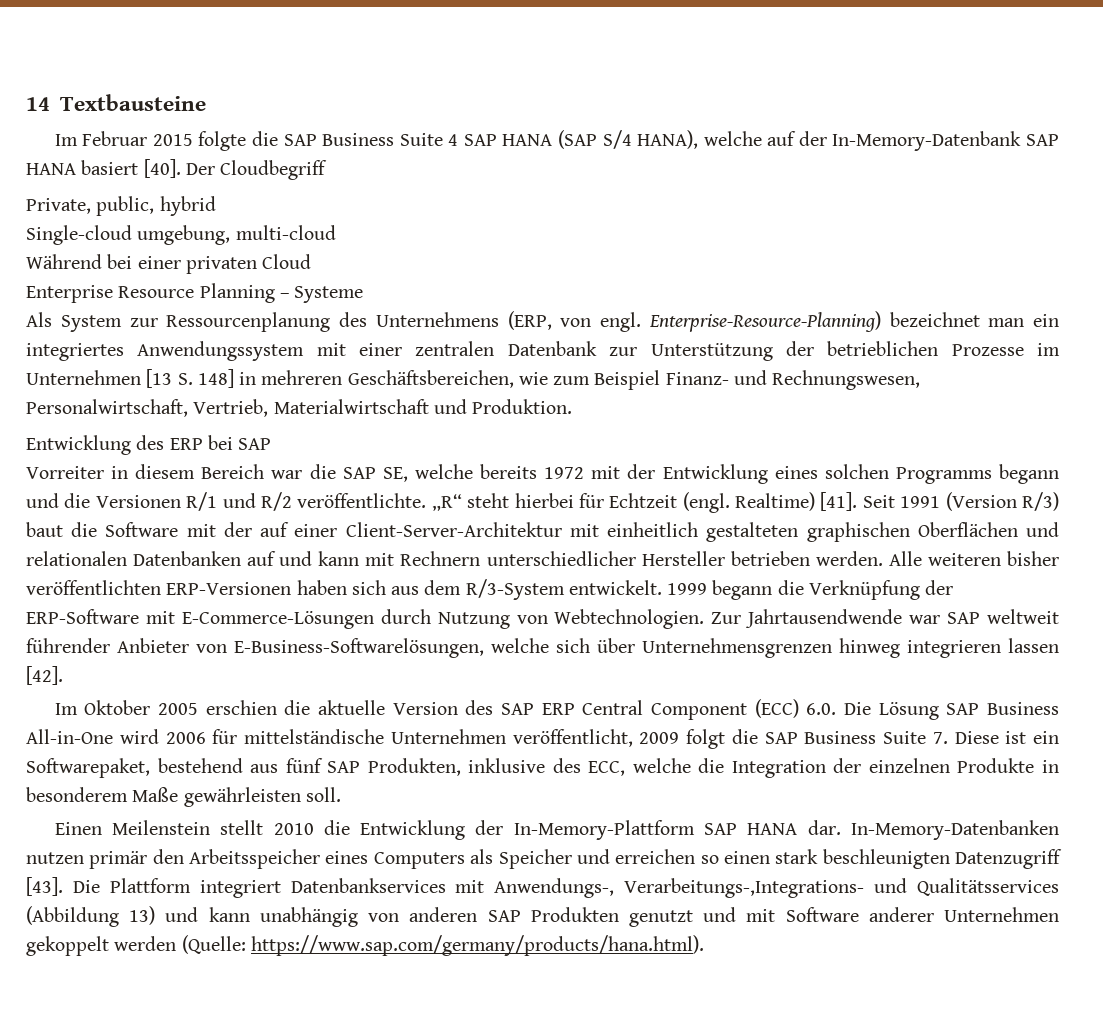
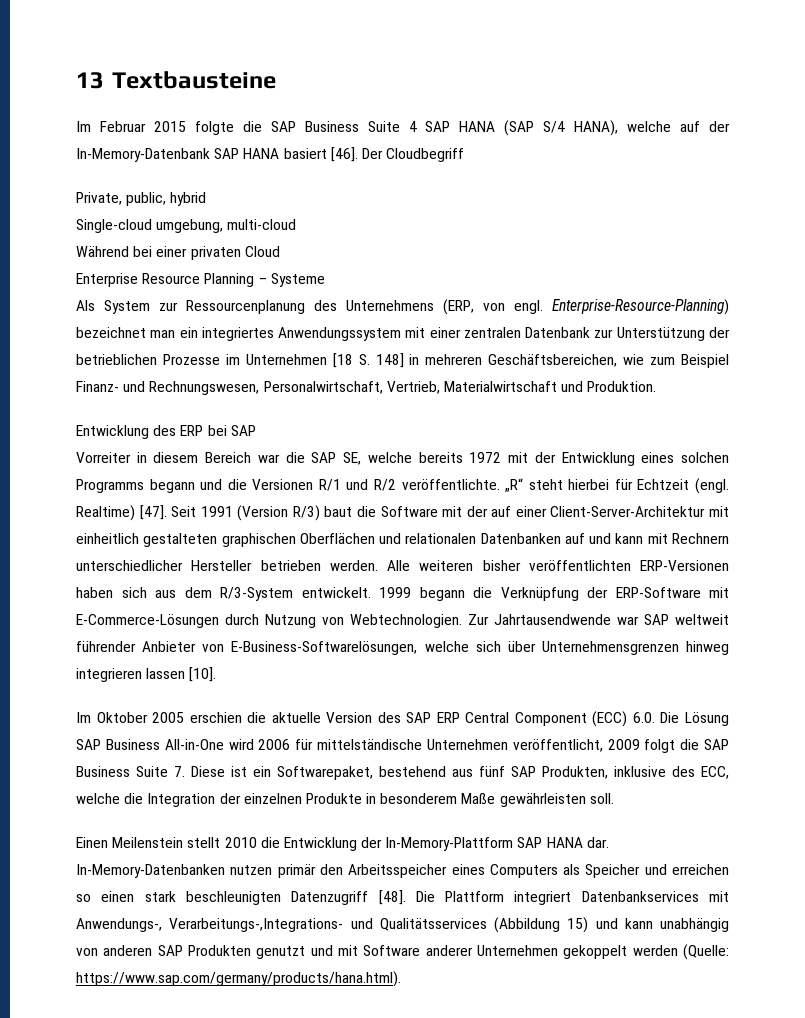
- 14 Textbausteine
+ 13 Textbausteine
- Im Februar 2015 folgte die SAP Business Suite 4 SAP HANA (SAP S/4 HANA), welche auf der In-Memory-Datenbank SAP HANA basiert [40].
+ Im Februar 2015 folgte die SAP Business Suite 4 SAP HANA (SAP S/4 HANA), welche auf der In-Memory-Datenbank SAP HANA basiert [46].
- Enterprise-Resource-Planning) bezeichnet man ein integriertes Anwendungssystem mit einer zentralen Datenbank zur Unterstützung der betrieblichen Prozesse im Unternehmen [13 S. 148] in mehreren Geschäftsbereichen, wie zum Beispiel Finanz- und Rechnungswesen, Personalwirtschaft, Vertrieb, Materialwirtschaft und Produktion.
+ Enterprise-Resource-Planning) bezeichnet man ein integriertes Anwendungssystem mit einer zentralen Datenbank zur Unterstützung der betrieblichen Prozesse im Unternehmen [18 S. 148] in mehreren Geschäftsbereichen, wie zum Beispiel Finanz- und Rechnungswesen, Personalwirtschaft, Vertrieb, Materialwirtschaft und Produktion.
- Realtime) [41].
+ Realtime) [47].
- Zur Jahrtausendwende war SAP weltweit führender Anbieter von E-Business-Softwarelösungen, welche sich über Unternehmensgrenzen hinweg integrieren lassen [42].
+ Zur Jahrtausendwende war SAP weltweit führender Anbieter von E-Business-Softwarelösungen, welche sich über Unternehmensgrenzen hinweg integrieren lassen [10].
- In-Memory-Datenbanken nutzen primär den Arbeitsspeicher eines Computers als Speicher und erreichen so einen stark beschleunigten Datenzugriff [43].
+ In-Memory-Datenbanken nutzen primär den Arbeitsspeicher eines Computers als Speicher und erreichen so einen stark beschleunigten Datenzugriff [48].
- Die Plattform integriert Datenbankservices mit Anwendungs-, Verarbeitungs-,Integrations- und Qualitätsservices (Abbildung 13) und kann unabhängig von anderen SAP Produkten genutzt und mit Software anderer Unternehmen gekoppelt werden (Quelle: https://www.sap.com/germany/products/hana.html).
+ Die Plattform integriert Datenbankservices mit Anwendungs-, Verarbeitungs-,Integrations- und Qualitätsservices (Abbildung 15) und kann unabhängig von anderen SAP Produkten genutzt und mit Software anderer Unternehmen gekoppelt werden (Quelle: https://www.sap.com/germany/products/hana.html).

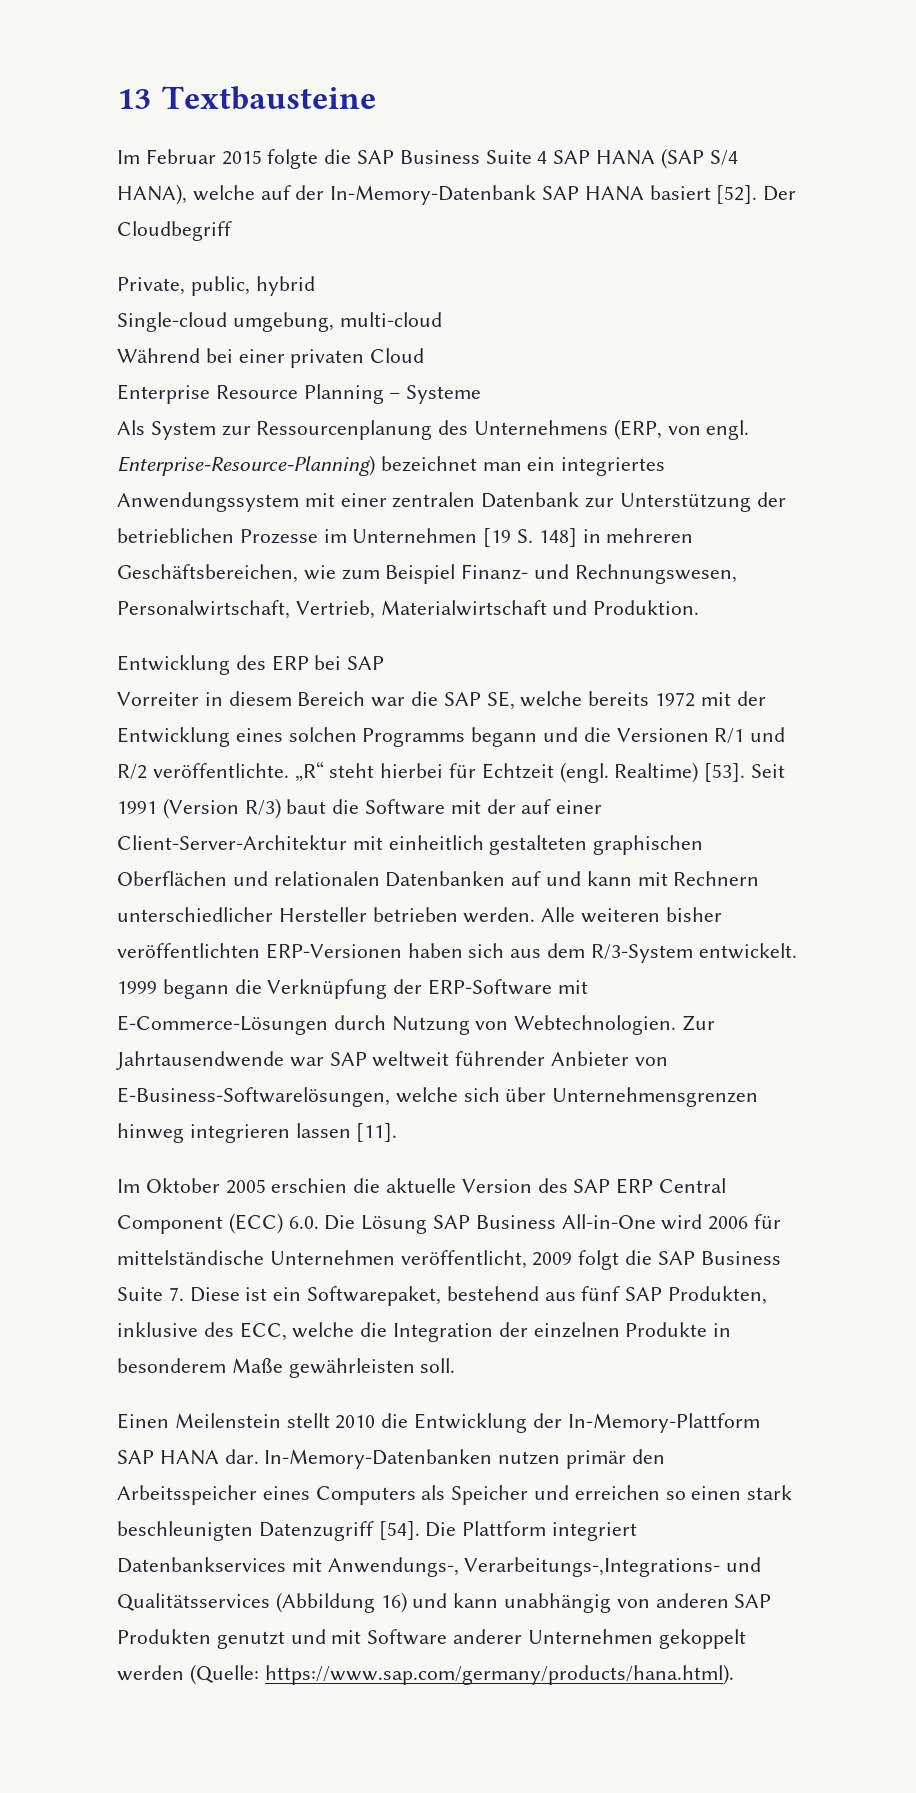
- Im Februar 2015 folgte die SAP Business Suite 4 SAP HANA (SAP S/4 HANA), welche auf der In-Memory-Datenbank SAP HANA basiert [46].
+ Im Februar 2015 folgte die SAP Business Suite 4 SAP HANA (SAP S/4 HANA), welche auf der In-Memory-Datenbank SAP HANA basiert [52].
- Enterprise-Resource-Planning) bezeichnet man ein integriertes Anwendungssystem mit einer zentralen Datenbank zur Unterstützung der betrieblichen Prozesse im Unternehmen [18 S. 148] in mehreren Geschäftsbereichen, wie zum Beispiel Finanz- und Rechnungswesen, Personalwirtschaft, Vertrieb, Materialwirtschaft und Produktion.
+ Enterprise-Resource-Planning) bezeichnet man ein integriertes Anwendungssystem mit einer zentralen Datenbank zur Unterstützung der betrieblichen Prozesse im Unternehmen [19 S. 148] in mehreren Geschäftsbereichen, wie zum Beispiel Finanz- und Rechnungswesen, Personalwirtschaft, Vertrieb, Materialwirtschaft und Produktion.
- Realtime) [47].
+ Realtime) [53].
- Zur Jahrtausendwende war SAP weltweit führender Anbieter von E-Business-Softwarelösungen, welche sich über Unternehmensgrenzen hinweg integrieren lassen [10].
+ Zur Jahrtausendwende war SAP weltweit führender Anbieter von E-Business-Softwarelösungen, welche sich über Unternehmensgrenzen hinweg integrieren lassen [11].
- In-Memory-Datenbanken nutzen primär den Arbeitsspeicher eines Computers als Speicher und erreichen so einen stark beschleunigten Datenzugriff [48].
+ In-Memory-Datenbanken nutzen primär den Arbeitsspeicher eines Computers als Speicher und erreichen so einen stark beschleunigten Datenzugriff [54].
- Die Plattform integriert Datenbankservices mit Anwendungs-, Verarbeitungs-,Integrations- und Qualitätsservices (Abbildung 15) und kann unabhängig von anderen SAP Produkten genutzt und mit Software anderer Unternehmen gekoppelt werden (Quelle: https://www.sap.com/germany/products/hana.html).
+ Die Plattform integriert Datenbankservices mit Anwendungs-, Verarbeitungs-,Integrations- und Qualitätsservices (Abbildung 16) und kann unabhängig von anderen SAP Produkten genutzt und mit Software anderer Unternehmen gekoppelt werden (Quelle: https://www.sap.com/germany/products/hana.html).

